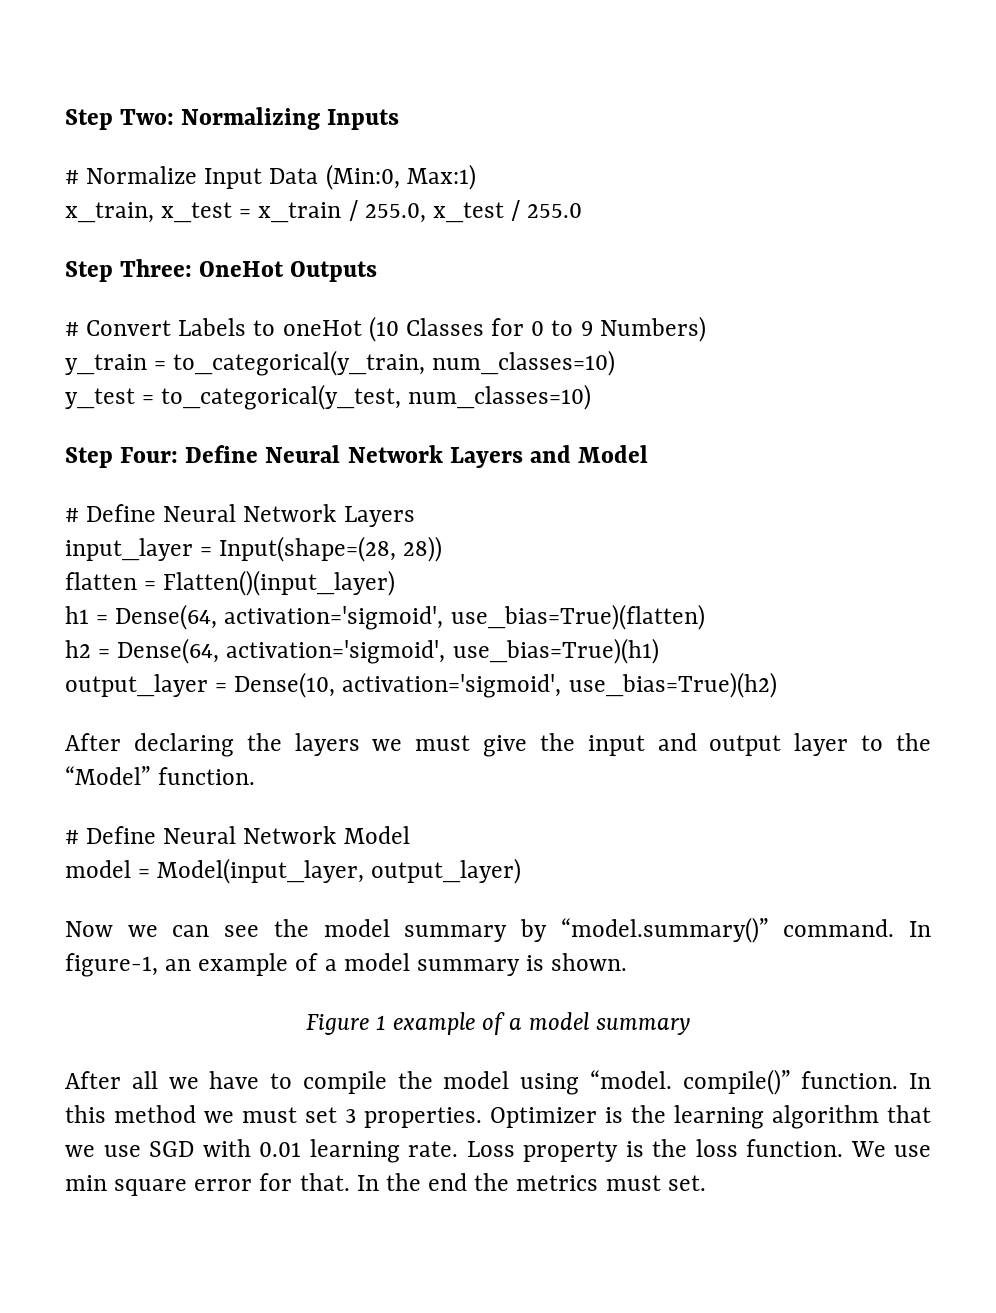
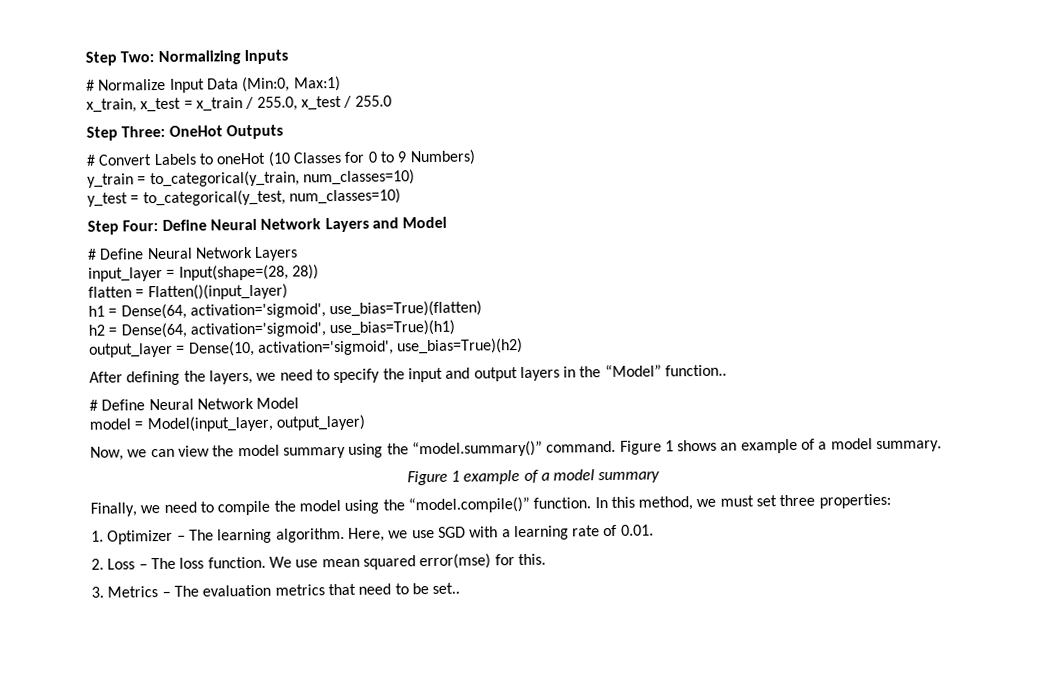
- After declaring the layers we must give the input and output layer to the “Model” function.
+ After defining the layers, we need to specify the input and output layers in the “Model” function..
- Now we can see the model summary by “model.summary()” command. In figure-1, an example of a model summary is shown.
+ Now, we can view the model summary using the “model.summary()” command. Figure 1 shows an example of a model summary.
- After all we have to compile the model using “model. compile()” function.
+ Finally, we need to compile the model using the “model.compile()” function.
- In this method we must set 3 properties. Optimizer is the learning algorithm that we use SGD with 0.01 learning rate. Loss property is the loss function. We use min square error for that. In the end the metrics must set.
+ In this method, we must set three properties:
+ 1. Optimizer – The learning algorithm. Here, we use SGD with a learning rate of 0.01.
+ 2. Loss – The loss function. We use mean squared error(mse) for this.
+ 3. Metrics – The evaluation metrics that need to be set..

